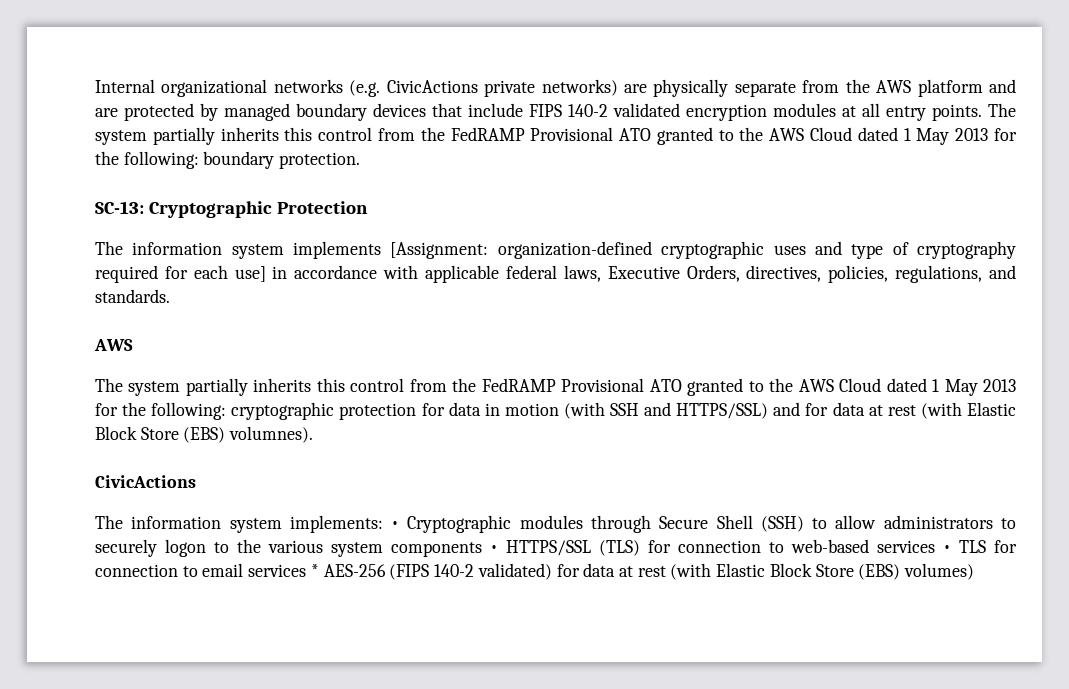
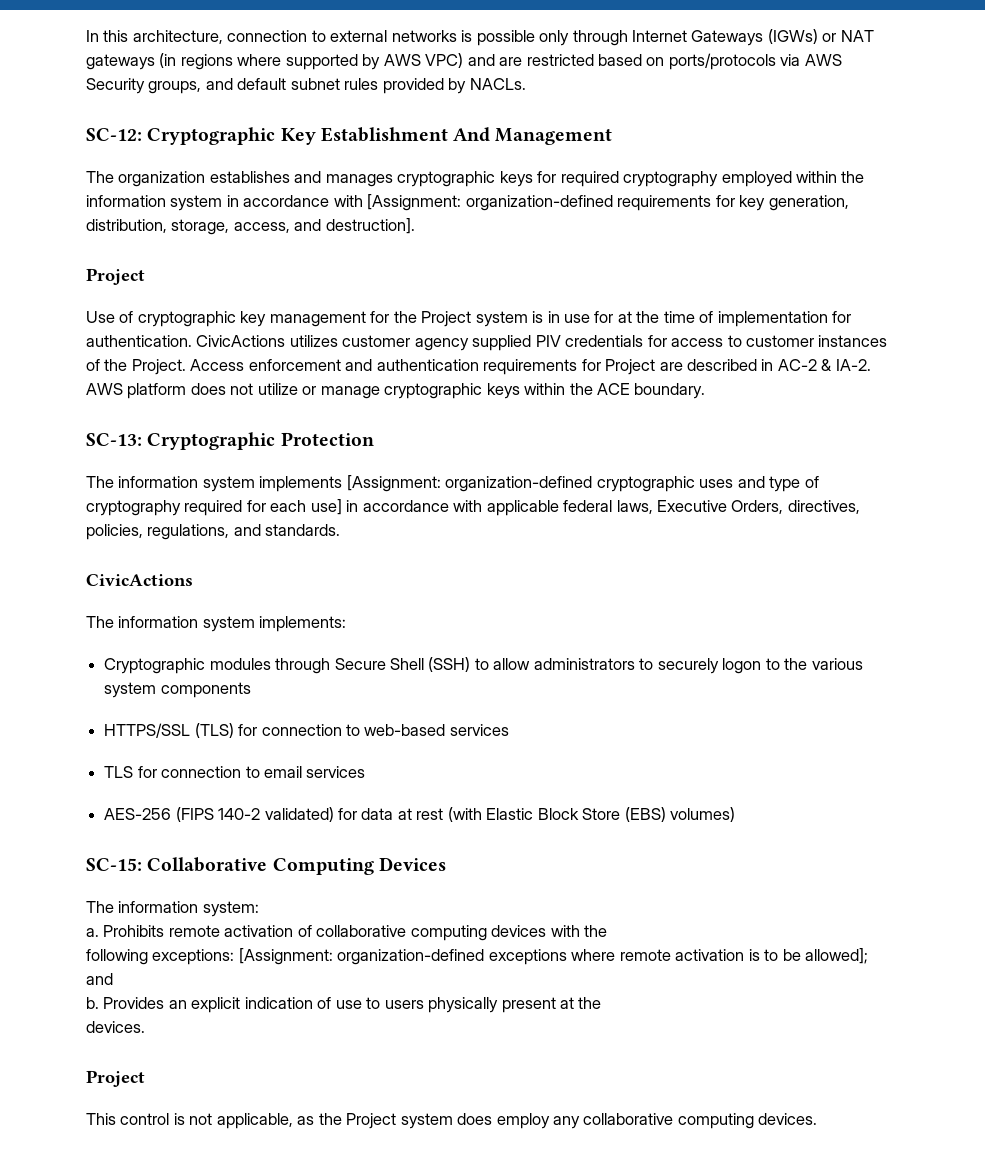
- Internal organizational networks (e.g. CivicActions private networks) are physically separate from the AWS platform and are protected by managed boundary devices that include FIPS 140-2 validated encryption modules at all entry points. The system partially inherits this control from the FedRAMP Provisional ATO granted to the AWS Cloud dated 1 May 2013 for the following: boundary protection.
+ In this architecture, connection to external networks is possible only through Internet Gateways (IGWs) or NAT gateways (in regions where supported by AWS VPC) and are restricted based on ports/protocols via AWS Security groups, and default subnet rules provided by NACLs.
+ SC-12: Cryptographic Key Establishment And Management
+ The organization establishes and manages cryptographic keys for required cryptography employed within the information system in accordance with [Assignment: organization-defined requirements for key generation, distribution, storage, access, and destruction].
+ Project
+ Use of cryptographic key management for the Project system is in use for at the time of implementation for authentication. CivicActions utilizes customer agency supplied PIV credentials for access to customer instances of the Project. Access enforcement and authentication requirements for Project are described in AC-2 & IA-2. AWS platform does not utilize or manage cryptographic keys within the ACE boundary.
  The information system implements [Assignment: organization-defined cryptographic uses and type of cryptography required for each use] in accordance with applicable federal laws, Executive Orders, directives, policies, regulations, and standards.
- AWS
- The system partially inherits this control from the FedRAMP Provisional ATO granted to the AWS Cloud dated 1 May 2013 for the following: cryptographic protection for data in motion (with SSH and HTTPS/SSL) and for data at rest (with Elastic Block Store (EBS) volumnes).
- The information system implements: • Cryptographic modules through Secure Shell (SSH) to allow administrators to securely logon to the various system components • HTTPS/SSL (TLS) for connection to web-based services • TLS for connection to email services * AES-256 (FIPS 140-2 validated) for data at rest (with Elastic Block Store (EBS) volumes)
+ The information system implements:
+ Cryptographic modules through Secure Shell (SSH) to allow administrators to securely logon to the various system components
+ HTTPS/SSL (TLS) for connection to web-based services
+ TLS for connection to email services
+ AES-256 (FIPS 140-2 validated) for data at rest (with Elastic Block Store (EBS) volumes)
+ SC-15: Collaborative Computing Devices
+ The information system:
+ a. Prohibits remote activation of collaborative computing devices with the
+ following exceptions: [Assignment: organization-defined exceptions where remote activation is to be allowed]; and
+ b. Provides an explicit indication of use to users physically present at the
+ devices.
+ Project
+ This control is not applicable, as the Project system does employ any collaborative computing devices.

